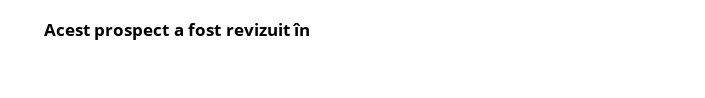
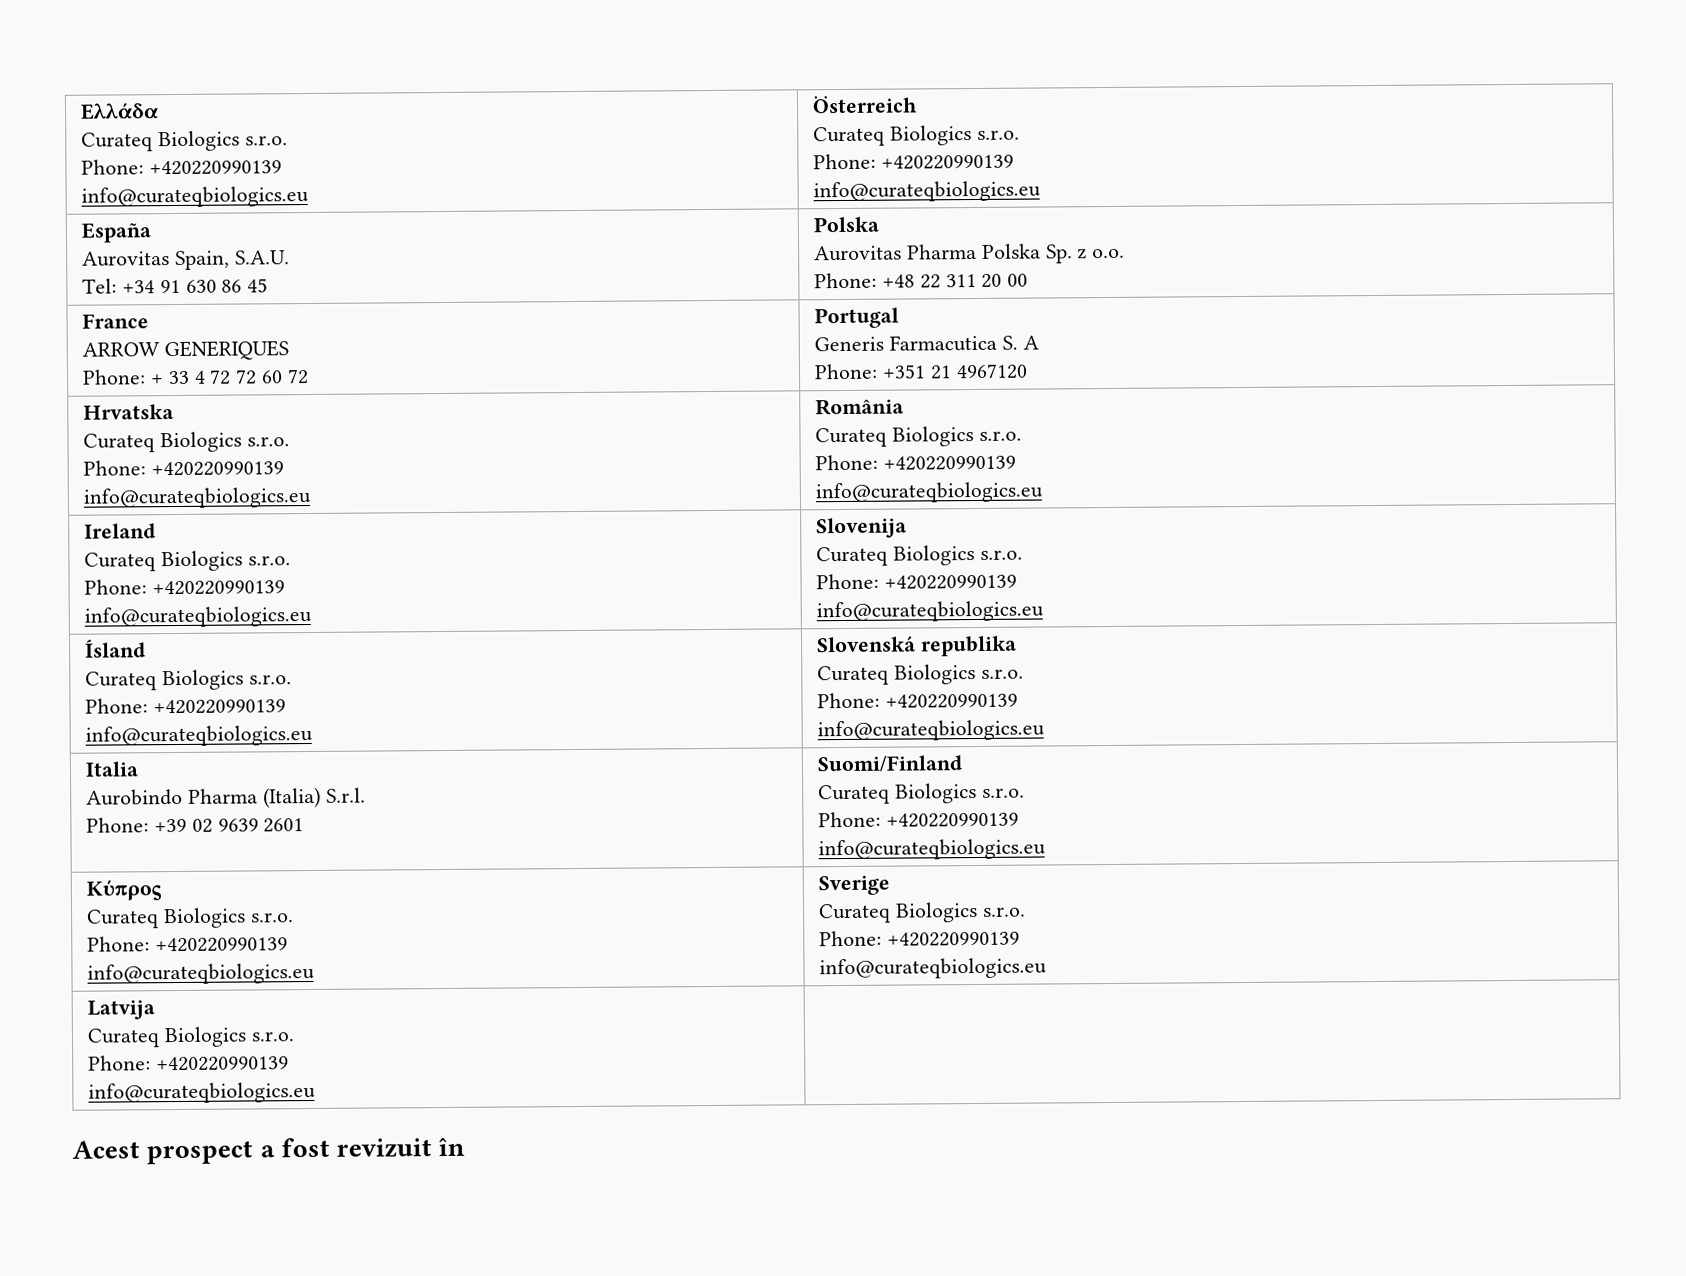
+ Ελλάδα
+ Curateq Biologics s.r.o.
+ Phone: +420220990139
+ info@curateqbiologics.eu | Österreich
+ Curateq Biologics s.r.o.
+ Phone: +420220990139
+ info@curateqbiologics.eu
+ España
+ Aurovitas Spain, S.A.U.
+ Tel: +34 91 630 86 45 | Polska
+ Aurovitas Pharma Polska Sp. z o.o.
+ Phone: +48 22 311 20 00
+ France
+ ARROW GENERIQUES
+ Phone: + 33 4 72 72 60 72 | Portugal
+ Generis Farmacutica S. A
+ Phone: +351 21 4967120
+ Hrvatska
+ Curateq Biologics s.r.o.
+ Phone: +420220990139
+ info@curateqbiologics.eu | România
+ Curateq Biologics s.r.o.
+ Phone: +420220990139
+ info@curateqbiologics.eu
+ Ireland
+ Curateq Biologics s.r.o.
+ Phone: +420220990139
+ info@curateqbiologics.eu | Slovenija
+ Curateq Biologics s.r.o.
+ Phone: +420220990139
+ info@curateqbiologics.eu
+ Ísland
+ Curateq Biologics s.r.o.
+ Phone: +420220990139
+ info@curateqbiologics.eu | Slovenská republika
+ Curateq Biologics s.r.o.
+ Phone: +420220990139
+ info@curateqbiologics.eu
+ Italia
+ Aurobindo Pharma (Italia) S.r.l.
+ Phone: +39 02 9639 2601 | Suomi/Finland
+ Curateq Biologics s.r.o.
+ Phone: +420220990139
+ info@curateqbiologics.eu
+ Κύπρος
+ Curateq Biologics s.r.o.
+ Phone: +420220990139
+ info@curateqbiologics.eu | Sverige
+ Curateq Biologics s.r.o.
+ Phone: +420220990139
+ info@curateqbiologics.eu
+ Latvija
+ Curateq Biologics s.r.o.
+ Phone: +420220990139
+ info@curateqbiologics.eu |

